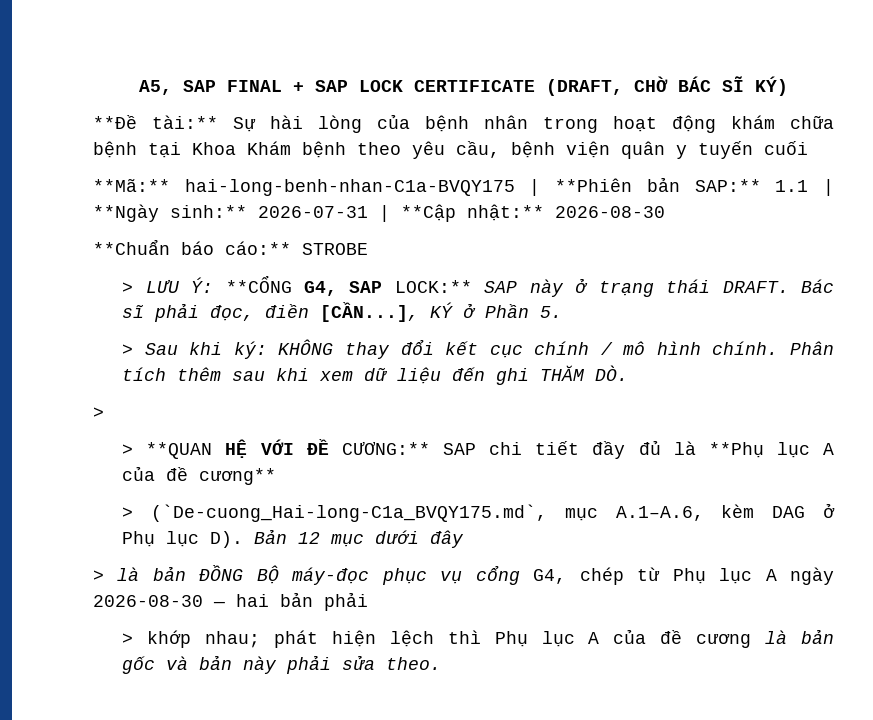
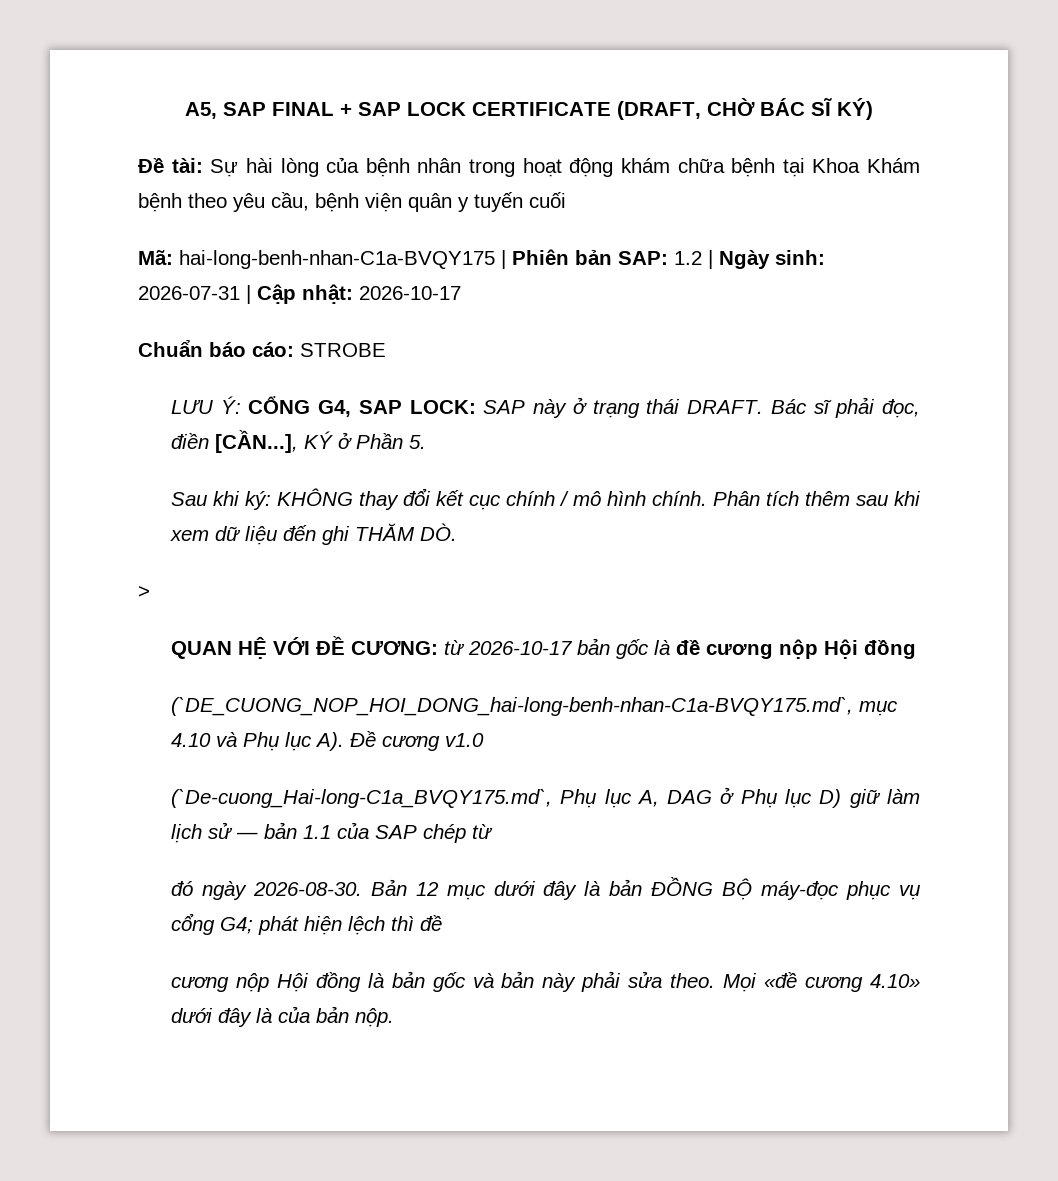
- **Đề tài:** Sự hài lòng của bệnh nhân trong hoạt động khám chữa bệnh tại Khoa Khám bệnh theo yêu cầu, bệnh viện quân y tuyến cuối
+ Đề tài: Sự hài lòng của bệnh nhân trong hoạt động khám chữa bệnh tại Khoa Khám bệnh theo yêu cầu, bệnh viện quân y tuyến cuối
- **Mã:** hai-long-benh-nhan-C1a-BVQY175 | **Phiên bản SAP:** 1.1 | **Ngày sinh:** 2026-07-31 | **Cập nhật:** 2026-08-30
- **Chuẩn báo cáo:** STROBE
+ Mã: hai-long-benh-nhan-C1a-BVQY175 | Phiên bản SAP: 1.2 | Ngày sinh: 2026-07-31 | Cập nhật: 2026-10-17
+ Chuẩn báo cáo: STROBE
- > LƯU Ý: **CỔNG G4, SAP LOCK:** SAP này ở trạng thái DRAFT.
+ LƯU Ý: CỔNG G4, SAP LOCK: SAP này ở trạng thái DRAFT.
- > Sau khi ký: KHÔNG thay đổi kết cục chính / mô hình chính.
+ Sau khi ký: KHÔNG thay đổi kết cục chính / mô hình chính.
- > **QUAN HỆ VỚI ĐỀ CƯƠNG:** SAP chi tiết đầy đủ là **Phụ lục A của đề cương**
- > (`De-cuong_Hai-long-C1a_BVQY175.md`, mục A.1–A.6, kèm DAG ở Phụ lục D). Bản 12 mục dưới đây
- > là bản ĐỒNG BỘ máy-đọc phục vụ cổng G4, chép từ Phụ lục A ngày 2026-08-30 — hai bản phải
- > khớp nhau; phát hiện lệch thì Phụ lục A của đề cương là bản gốc và bản này phải sửa theo.
+ QUAN HỆ VỚI ĐỀ CƯƠNG: từ 2026-10-17 bản gốc là đề cương nộp Hội đồng
+ (`DE_CUONG_NOP_HOI_DONG_hai-long-benh-nhan-C1a-BVQY175.md`, mục 4.10 và Phụ lục A). Đề cương v1.0
+ (`De-cuong_Hai-long-C1a_BVQY175.md`, Phụ lục A, DAG ở Phụ lục D) giữ làm lịch sử — bản 1.1 của SAP chép từ
+ đó ngày 2026-08-30. Bản 12 mục dưới đây là bản ĐỒNG BỘ máy-đọc phục vụ cổng G4; phát hiện lệch thì đề
+ cương nộp Hội đồng là bản gốc và bản này phải sửa theo.
+ Mọi «đề cương 4.10» dưới đây là của bản nộp.

